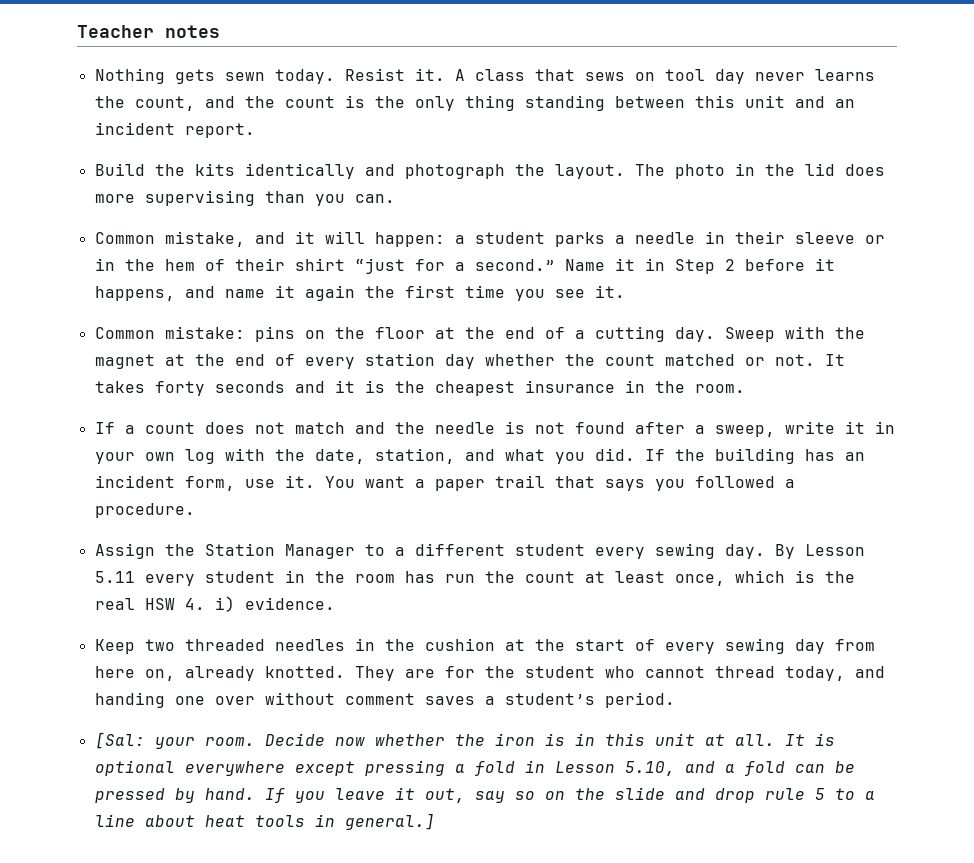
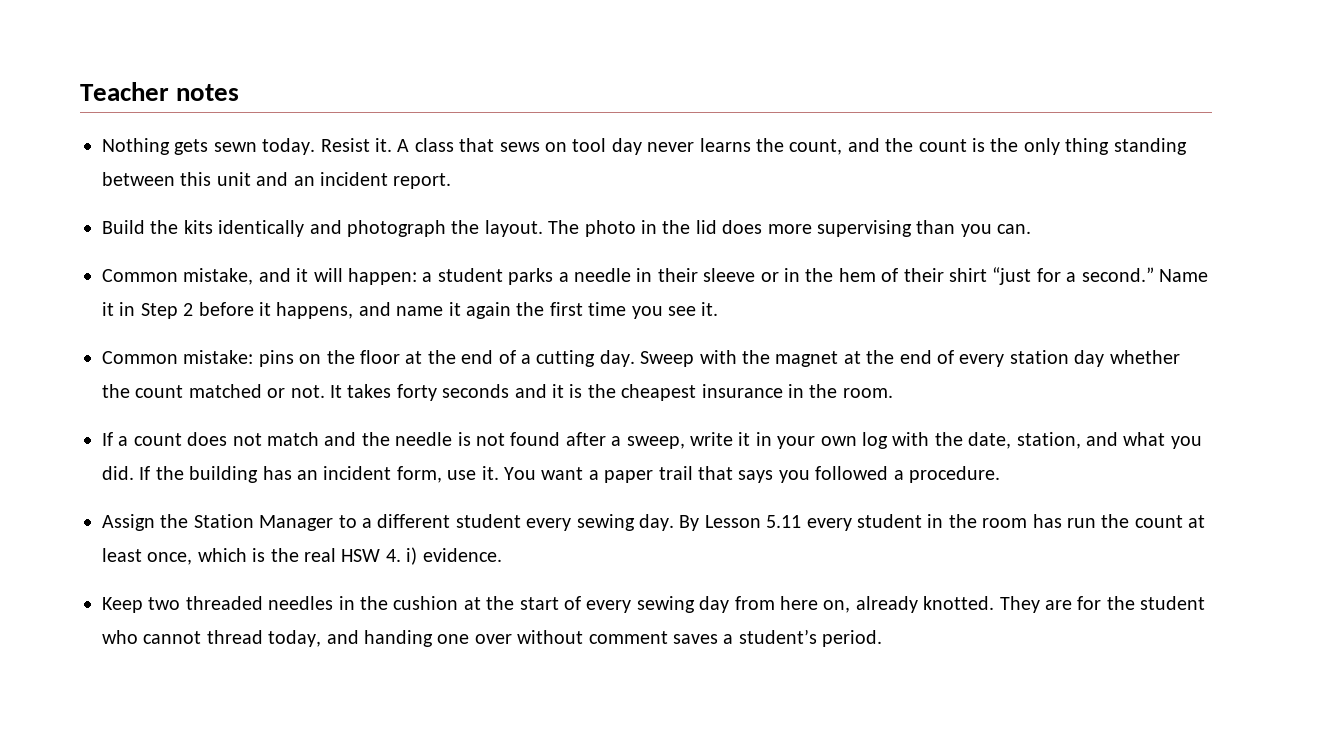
- [Sal: your room. Decide now whether the iron is in this unit at all. It is optional everywhere except pressing a fold in Lesson 5.10, and a fold can be pressed by hand. If you leave it out, say so on the slide and drop rule 5 to a line about heat tools in general.]

